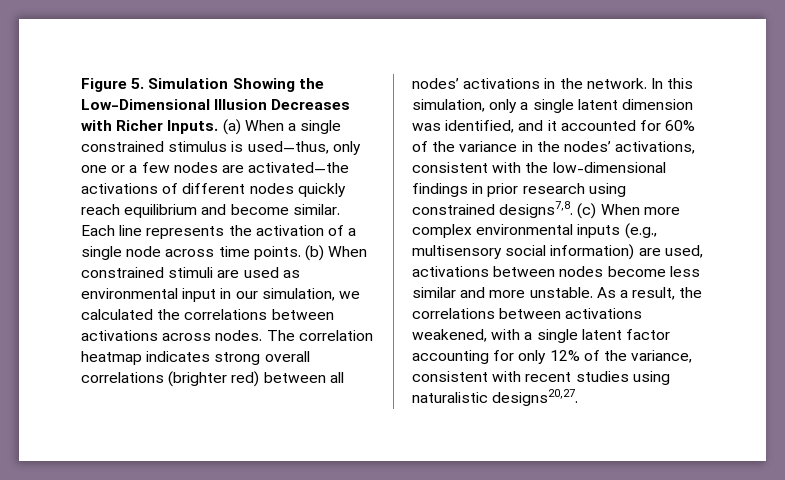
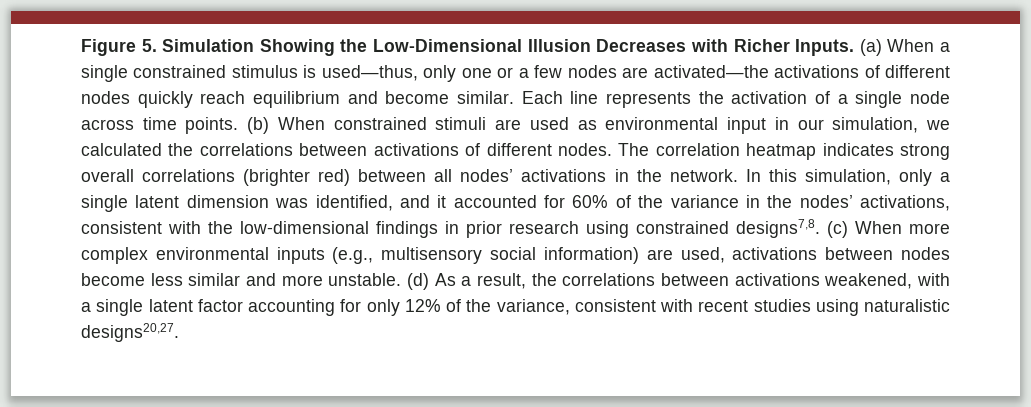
- (b) When constrained stimuli are used as environmental input in our simulation, we calculated the correlations between activations across nodes.
+ (b) When constrained stimuli are used as environmental input in our simulation, we calculated the correlations between activations of different nodes.
- As a result, the correlations between activations weakened, with a single latent factor accounting for only 12% of the variance, consistent with recent studies using naturalistic designs20,27.
+ (d) As a result, the correlations between activations weakened, with a single latent factor accounting for only 12% of the variance, consistent with recent studies using naturalistic designs20,27.

